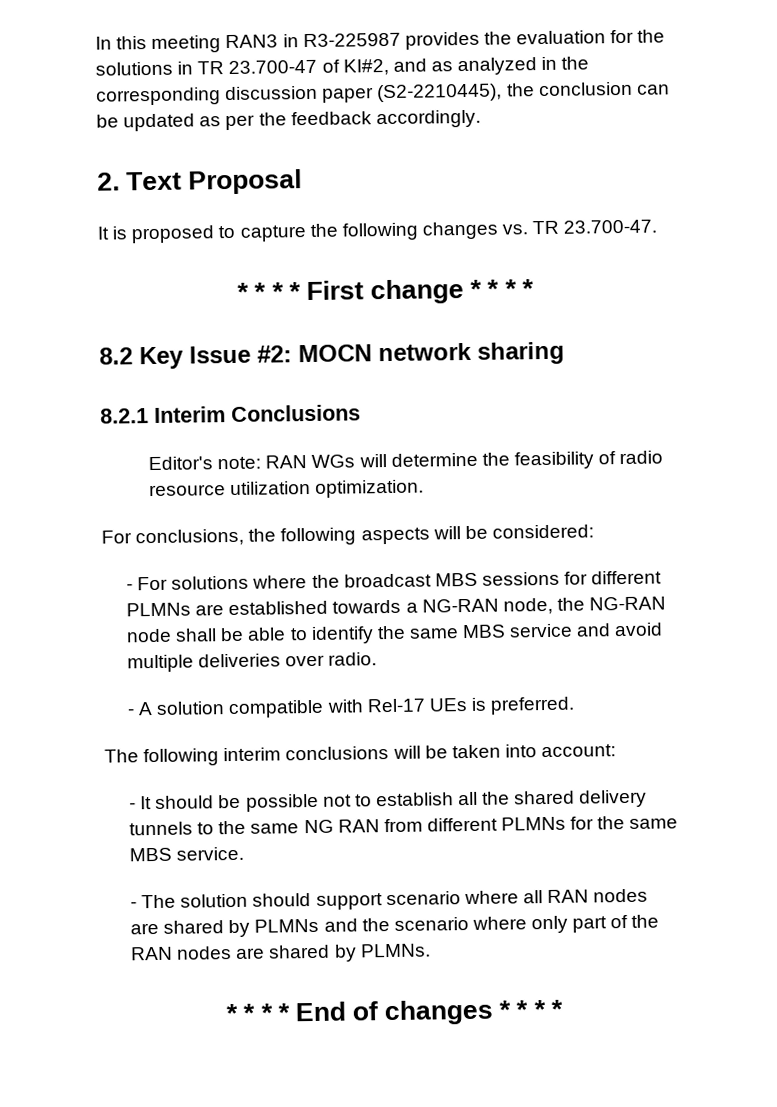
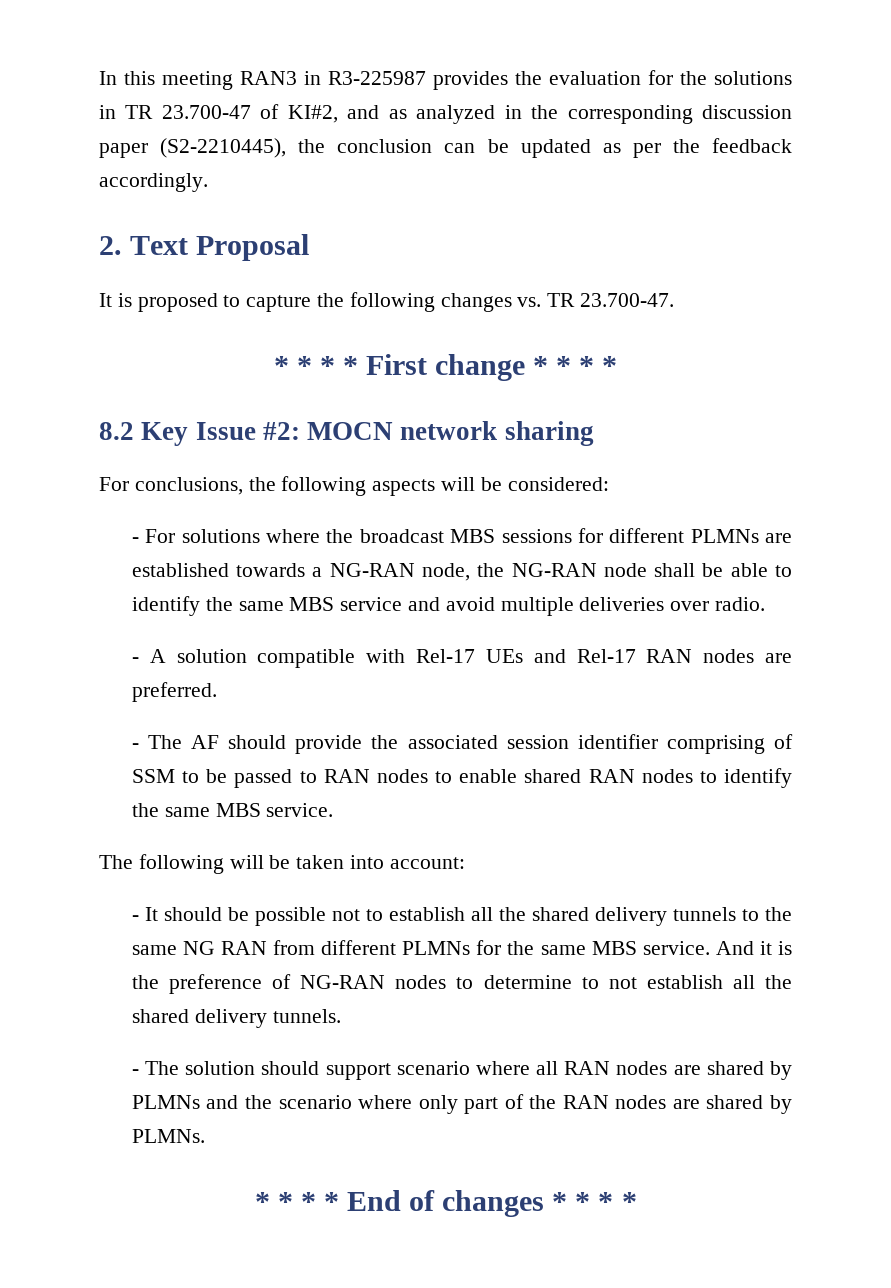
- 8.2.1 Interim Conclusions
- Editor's note: RAN WGs will determine the feasibility of radio resource utilization optimization.
- - A solution compatible with Rel-17 UEs is preferred.
+ - A solution compatible with Rel-17 UEs and Rel-17 RAN nodes are preferred.
+ - The AF should provide the associated session identifier comprising of SSM to be passed to RAN nodes to enable shared RAN nodes to identify the same MBS service.
- The following interim conclusions will be taken into account:
+ The following will be taken into account:
+ And it is the preference of NG-RAN nodes to determine to not establish all the shared delivery tunnels.

